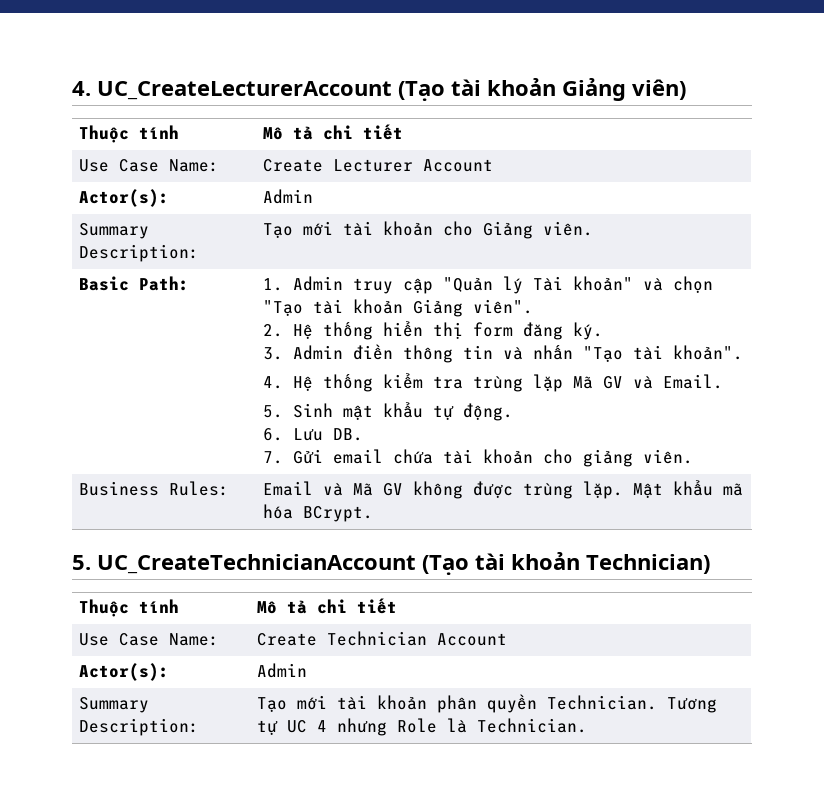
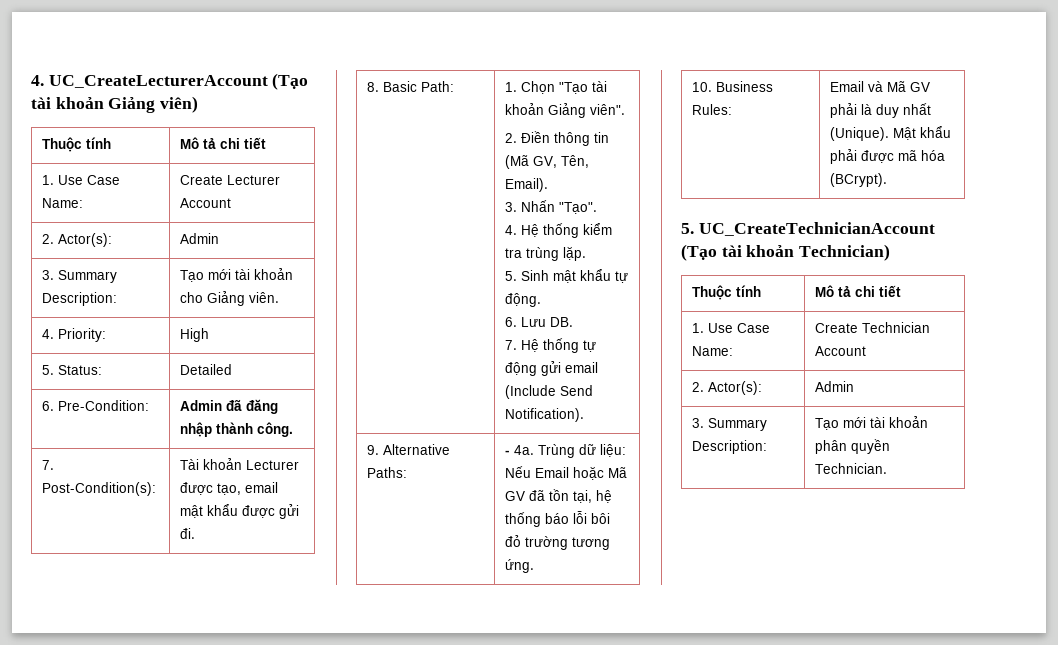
- Use Case Name: | Create Lecturer Account
- Actor(s): | Admin
- Summary Description: | Tạo mới tài khoản cho Giảng viên.
+ 1. Use Case Name: | Create Lecturer Account
+ 2. Actor(s): | Admin
+ 3. Summary Description: | Tạo mới tài khoản cho Giảng viên.
- Basic Path: | 1. Admin truy cập "Quản lý Tài khoản" và chọn "Tạo tài khoản Giảng viên".
+ 4. Priority: | High
+ 5. Status: | Detailed
+ 6. Pre-Condition: | Admin đã đăng nhập thành công.
+ 7. Post-Condition(s): | Tài khoản Lecturer được tạo, email mật khẩu được gửi đi.
+ 8. Basic Path: | 1. Chọn "Tạo tài khoản Giảng viên".
- 2. Hệ thống hiển thị form đăng ký.
- 3. Admin điền thông tin và nhấn "Tạo tài khoản".
+ 2. Điền thông tin (Mã GV, Tên, Email).
+ 3. Nhấn "Tạo".
- 4. Hệ thống kiểm tra trùng lặp Mã GV và Email.
+ 4. Hệ thống kiểm tra trùng lặp.
- 7. Gửi email chứa tài khoản cho giảng viên.
- Business Rules: | Email và Mã GV không được trùng lặp. Mật khẩu mã hóa BCrypt.
+ 7. Hệ thống tự động gửi email (Include Send Notification).
+ 9. Alternative Paths: | - 4a. Trùng dữ liệu: Nếu Email hoặc Mã GV đã tồn tại, hệ thống báo lỗi bôi đỏ trường tương ứng.
+ 10. Business Rules: | Email và Mã GV phải là duy nhất (Unique). Mật khẩu phải được mã hóa (BCrypt).
- Use Case Name: | Create Technician Account
- Actor(s): | Admin
- Summary Description: | Tạo mới tài khoản phân quyền Technician. Tương tự UC 4 nhưng Role là Technician.
+ 1. Use Case Name: | Create Technician Account
+ 2. Actor(s): | Admin
+ 3. Summary Description: | Tạo mới tài khoản phân quyền Technician.

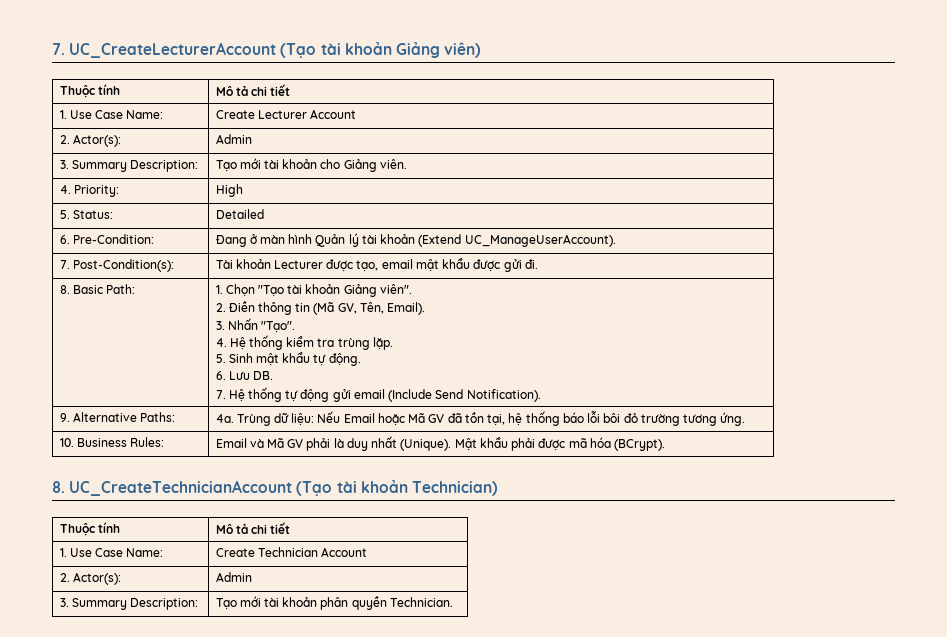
- 4. UC_CreateLecturerAccount (Tạo tài khoản Giảng viên)
+ 7. UC_CreateLecturerAccount (Tạo tài khoản Giảng viên)
- 6. Pre-Condition: | Admin đã đăng nhập thành công.
+ 6. Pre-Condition: | Đang ở màn hình Quản lý tài khoản (Extend UC_ManageUserAccount).
- 9. Alternative Paths: | - 4a. Trùng dữ liệu: Nếu Email hoặc Mã GV đã tồn tại, hệ thống báo lỗi bôi đỏ trường tương ứng.
+ 9. Alternative Paths: | 4a. Trùng dữ liệu: Nếu Email hoặc Mã GV đã tồn tại, hệ thống báo lỗi bôi đỏ trường tương ứng.
- 5. UC_CreateTechnicianAccount (Tạo tài khoản Technician)
+ 8. UC_CreateTechnicianAccount (Tạo tài khoản Technician)

